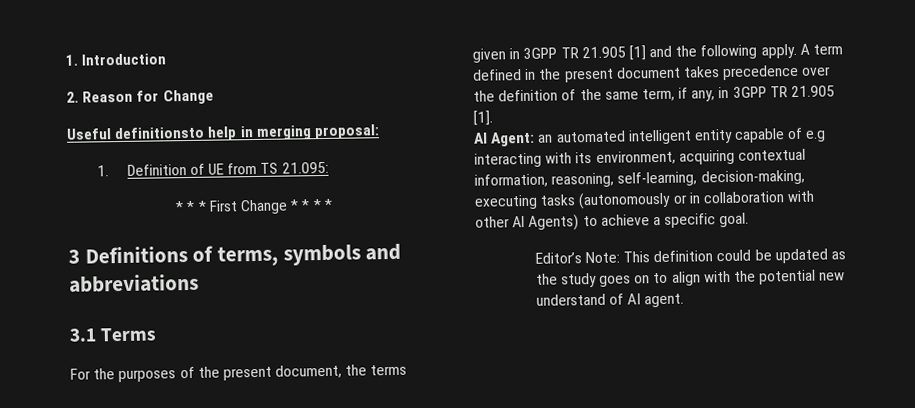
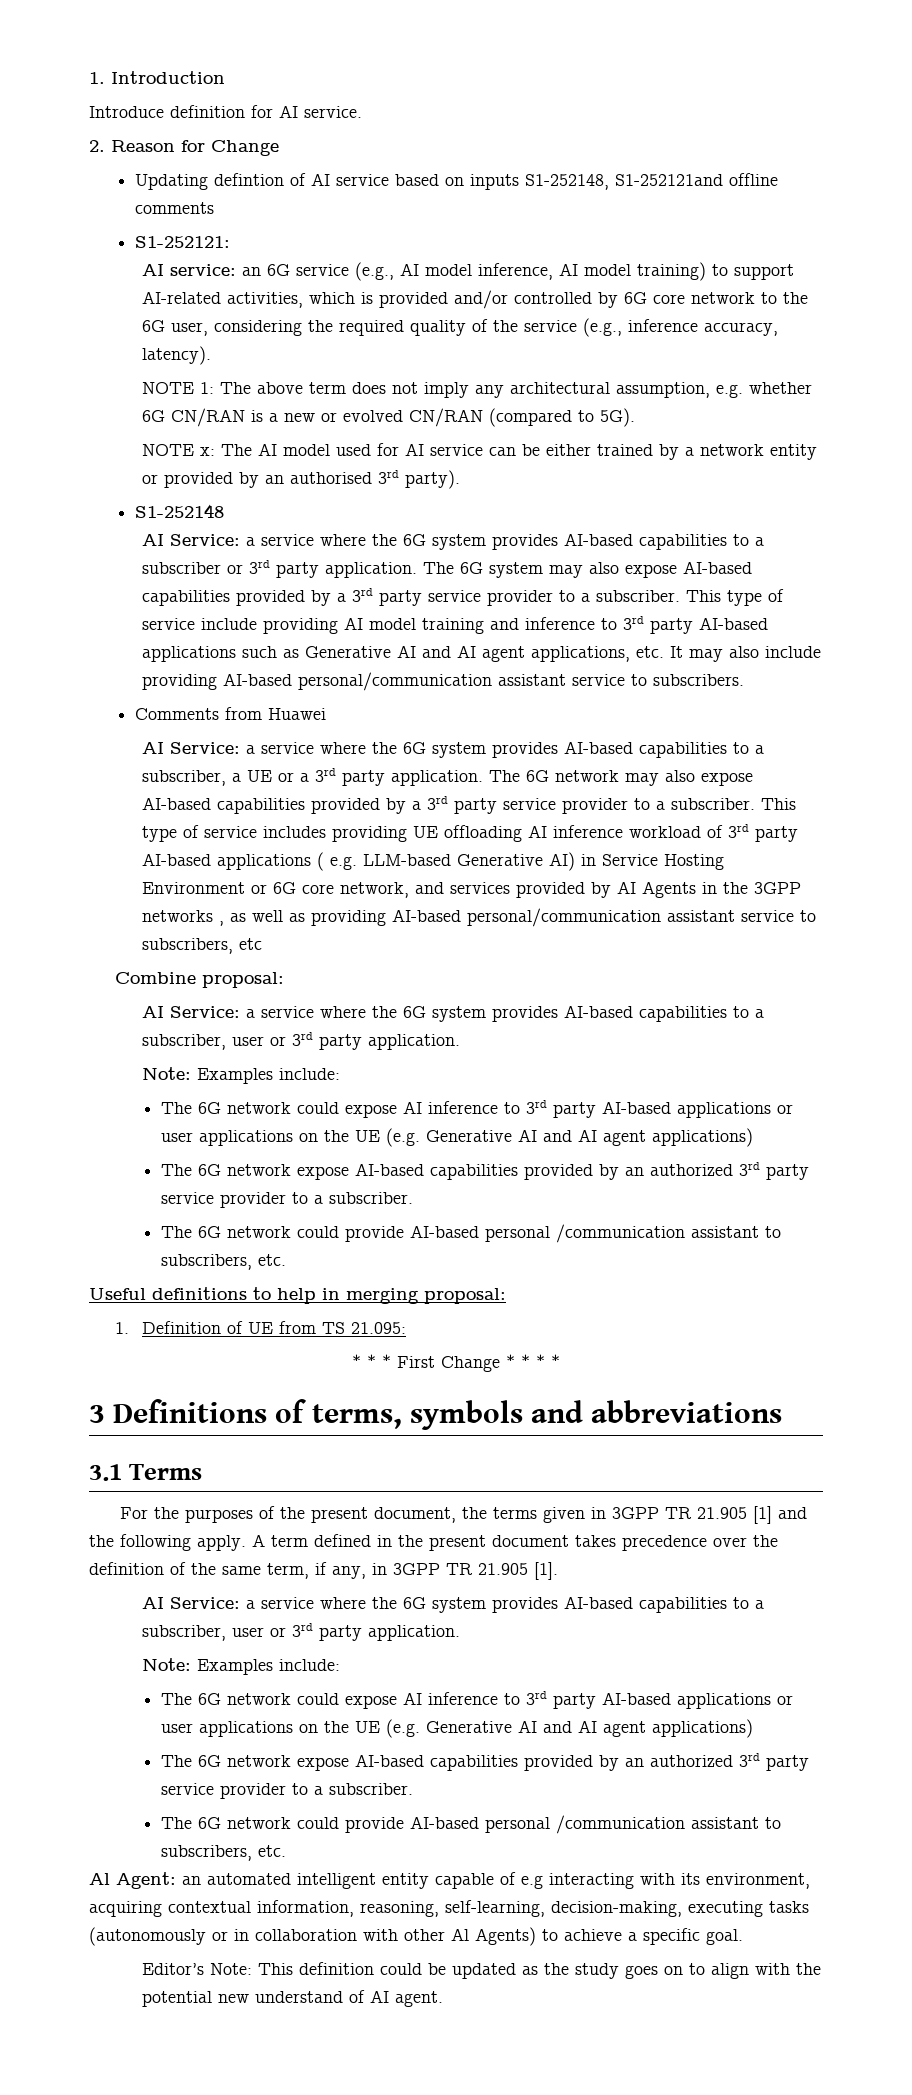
+ Introduce definition for AI service.
+ Updating defintion of AI service based on inputs S1-252148, S1-252121and offline comments
+ S1-252121:
+ AI service: an 6G service (e.g., AI model inference, AI model training) to support AI-related activities, which is provided and/or controlled by 6G core network to the 6G user, considering the required quality of the service (e.g., inference accuracy, latency).
+ NOTE 1: The above term does not imply any architectural assumption, e.g. whether 6G CN/RAN is a new or evolved CN/RAN (compared to 5G).
+ NOTE x: The AI model used for AI service can be either trained by a network entity or provided by an authorised 3rd party).
+ S1-252148
+ AI Service: a service where the 6G system provides AI-based capabilities to a subscriber or 3rd party application. The 6G system may also expose AI-based capabilities provided by a 3rd party service provider to a subscriber. This type of service include providing AI model training and inference to 3rd party AI-based applications such as Generative AI and AI agent applications, etc. It may also include providing AI-based personal/communication assistant service to subscribers.
+ Comments from Huawei
+ AI Service: a service where the 6G system provides AI-based capabilities to a subscriber, a UE or a 3rd party application. The 6G network may also expose AI-based capabilities provided by a 3rd party service provider to a subscriber. This type of service includes providing UE offloading AI inference workload of 3rd party AI-based applications ( e.g. LLM-based Generative AI) in Service Hosting Environment or 6G core network, and services provided by AI Agents in the 3GPP networks , as well as providing AI-based personal/communication assistant service to subscribers, etc
+ Combine proposal:
+ AI Service: a service where the 6G system provides AI-based capabilities to a subscriber, user or 3rd party application.
+ Note: Examples include:
+ The 6G network could expose AI inference to 3rd party AI-based applications or user applications on the UE (e.g. Generative AI and AI agent applications)
+ The 6G network expose AI-based capabilities provided by an authorized 3rd party service provider to a subscriber.
+ The 6G network could provide AI-based personal /communication assistant to subscribers, etc.
- Useful definitionsto help in merging proposal:
+ Useful definitions to help in merging proposal:
  A term defined in the present document takes precedence over the definition of the same term, if any, in 3GPP TR 21.905 [1].
+ AI Service: a service where the 6G system provides AI-based capabilities to a subscriber, user or 3rd party application.
+ Note: Examples include:
+ The 6G network could expose AI inference to 3rd party AI-based applications or user applications on the UE (e.g. Generative AI and AI agent applications)
+ The 6G network expose AI-based capabilities provided by an authorized 3rd party service provider to a subscriber.
+ The 6G network could provide AI-based personal /communication assistant to subscribers, etc.

